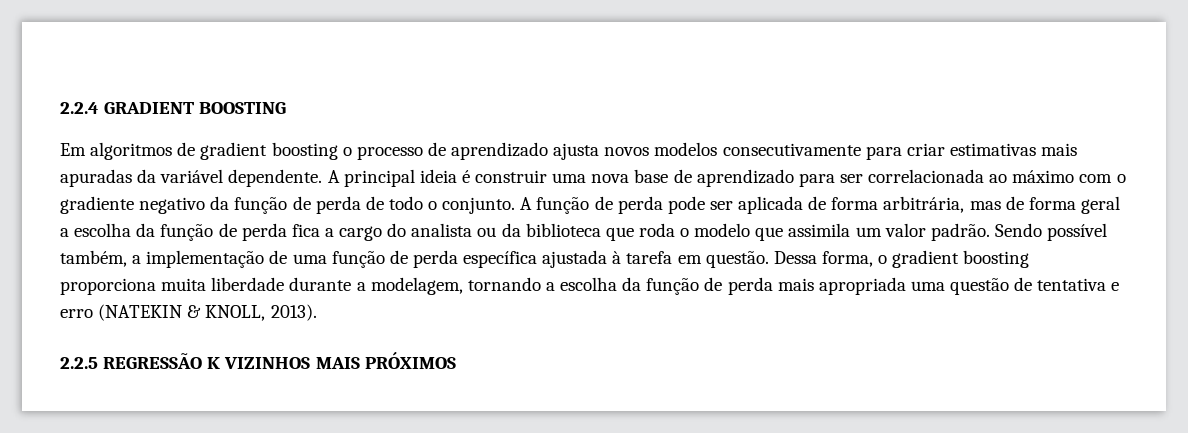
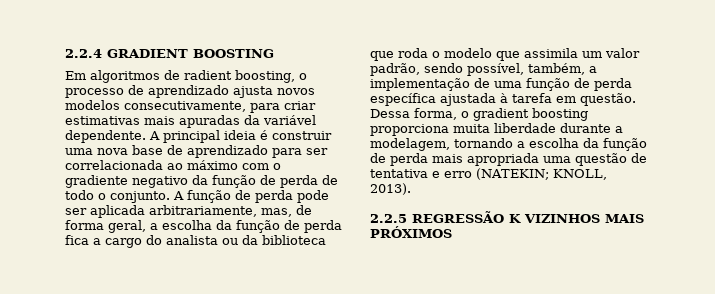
- Em algoritmos de gradient boosting o processo de aprendizado ajusta novos modelos consecutivamente para criar estimativas mais apuradas da variável dependente.
+ Em algoritmos de radient boosting, o processo de aprendizado ajusta novos modelos consecutivamente, para criar estimativas mais apuradas da variável dependente.
- A função de perda pode ser aplicada de forma arbitrária, mas de forma geral a escolha da função de perda fica a cargo do analista ou da biblioteca que roda o modelo que assimila um valor padrão. Sendo possível também, a implementação de uma função de perda específica ajustada à tarefa em questão.
+ A função de perda pode ser aplicada arbitrariamente, mas, de forma geral, a escolha da função de perda fica a cargo do analista ou da biblioteca que roda o modelo que assimila um valor padrão, sendo possível, também, a implementação de uma função de perda específica ajustada à tarefa em questão.
- Dessa forma, o gradient boosting proporciona muita liberdade durante a modelagem, tornando a escolha da função de perda mais apropriada uma questão de tentativa e erro (NATEKIN & KNOLL, 2013).
+ Dessa forma, o gradient boosting proporciona muita liberdade durante a modelagem, tornando a escolha da função de perda mais apropriada uma questão de tentativa e erro (NATEKIN; KNOLL, 2013).

